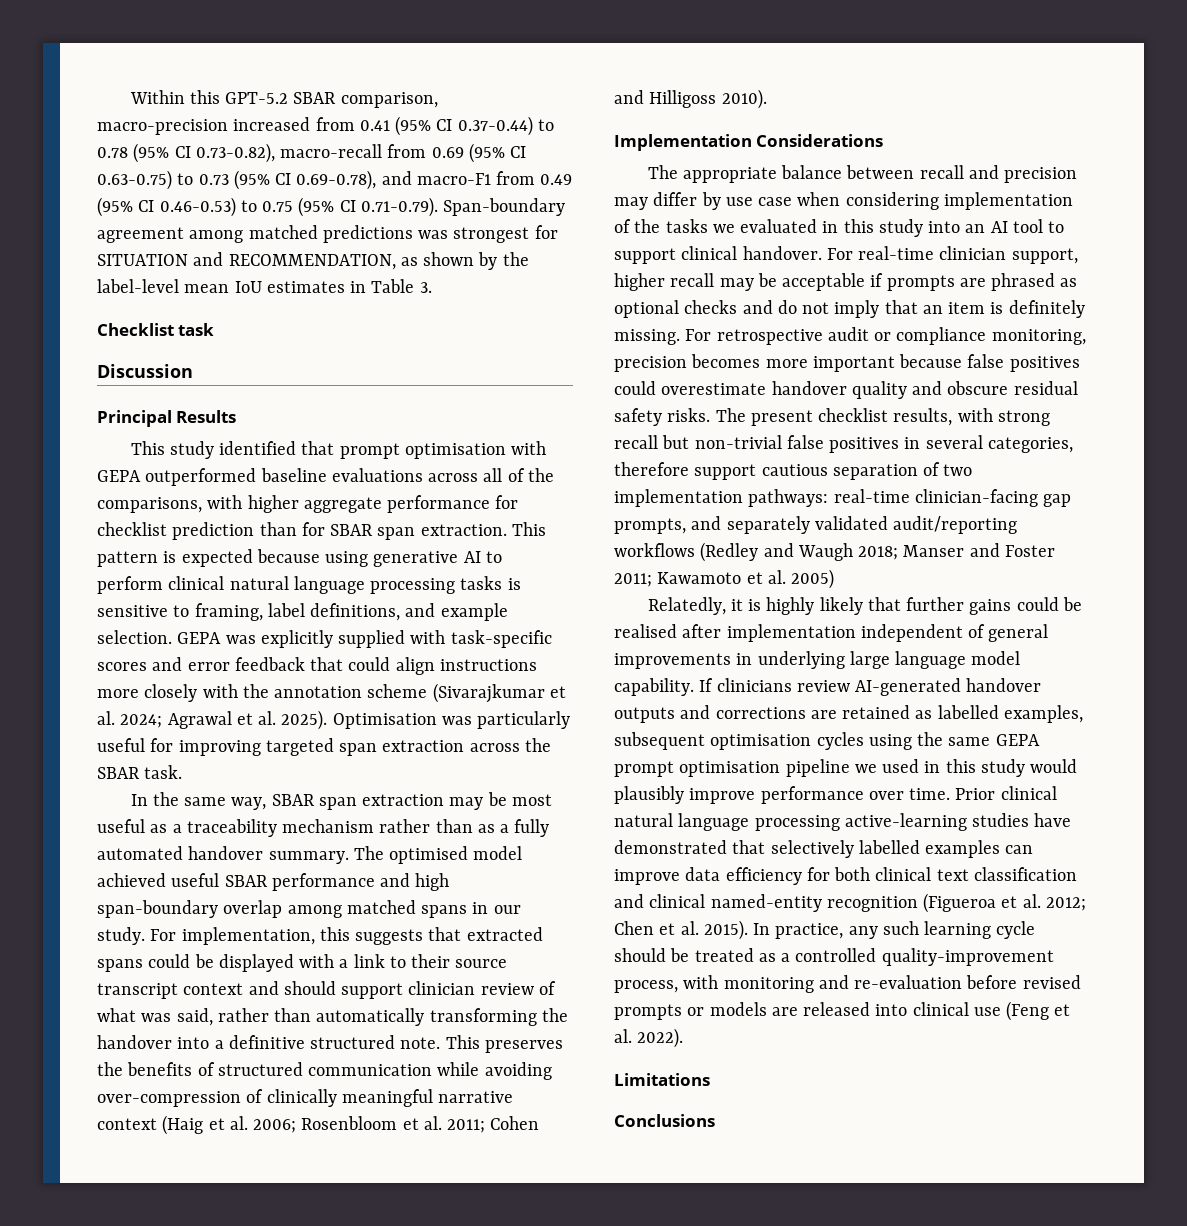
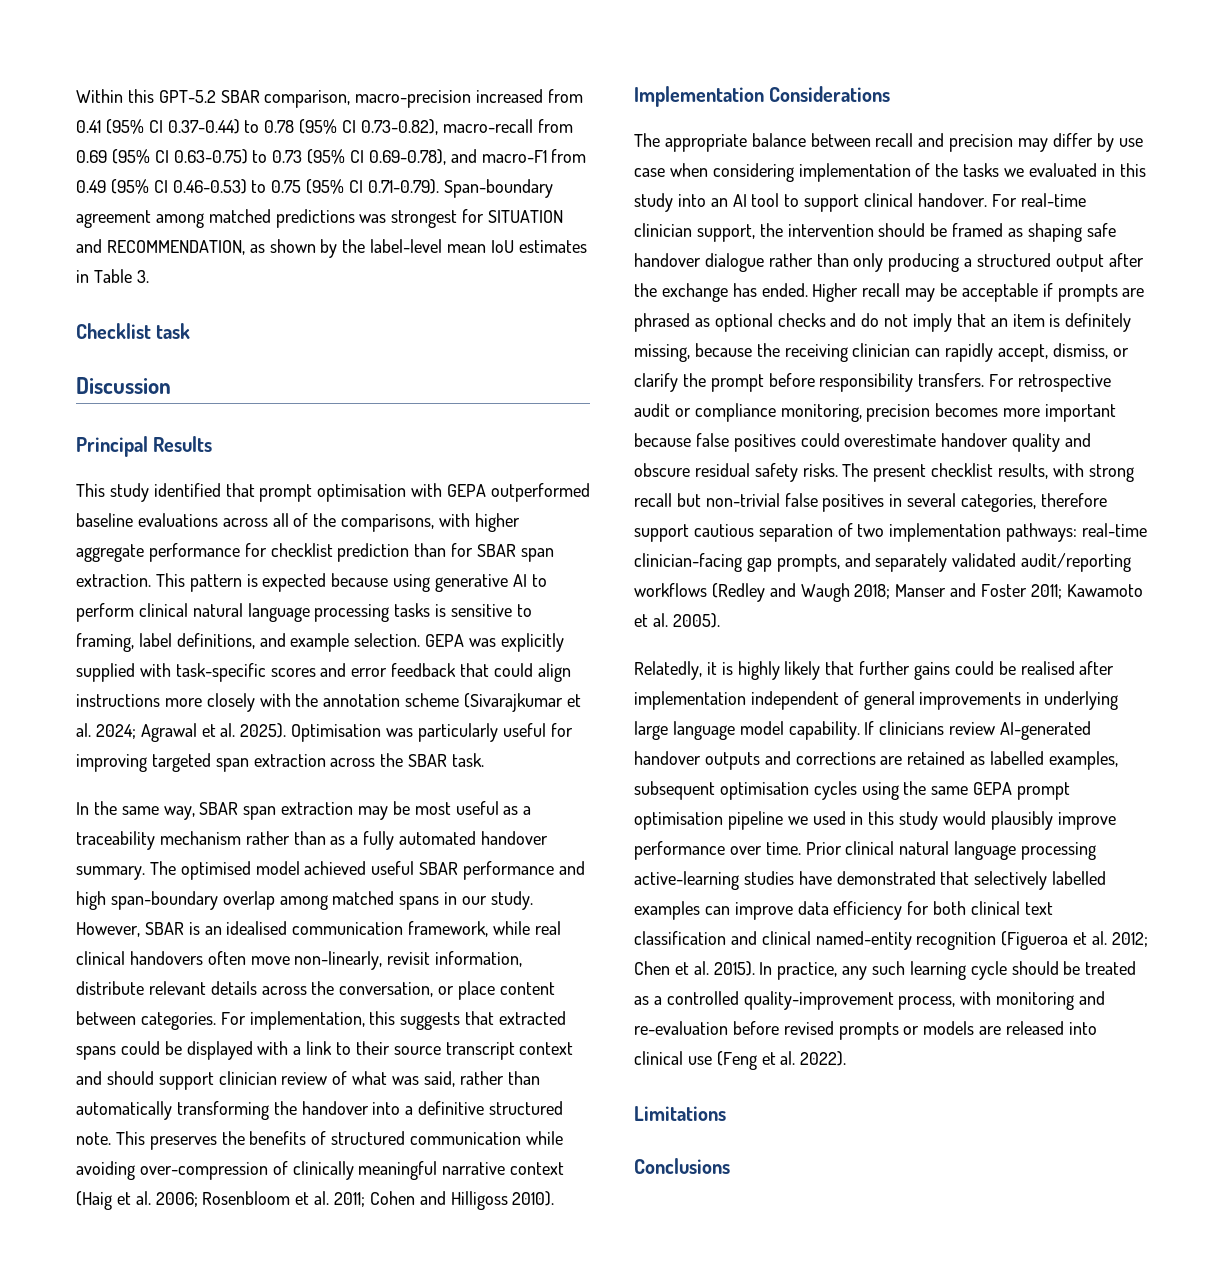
+ However, SBAR is an idealised communication framework, while real clinical handovers often move non-linearly, revisit information, distribute relevant details across the conversation, or place content between categories.
- For real-time clinician support, higher recall may be acceptable if prompts are phrased as optional checks and do not imply that an item is definitely missing.
+ For real-time clinician support, the intervention should be framed as shaping safe handover dialogue rather than only producing a structured output after the exchange has ended. Higher recall may be acceptable if prompts are phrased as optional checks and do not imply that an item is definitely missing, because the receiving clinician can rapidly accept, dismiss, or clarify the prompt before responsibility transfers.
- The present checklist results, with strong recall but non-trivial false positives in several categories, therefore support cautious separation of two implementation pathways: real-time clinician-facing gap prompts, and separately validated audit/reporting workflows (Redley and Waugh 2018; Manser and Foster 2011; Kawamoto et al. 2005)
+ The present checklist results, with strong recall but non-trivial false positives in several categories, therefore support cautious separation of two implementation pathways: real-time clinician-facing gap prompts, and separately validated audit/reporting workflows (Redley and Waugh 2018; Manser and Foster 2011; Kawamoto et al. 2005).

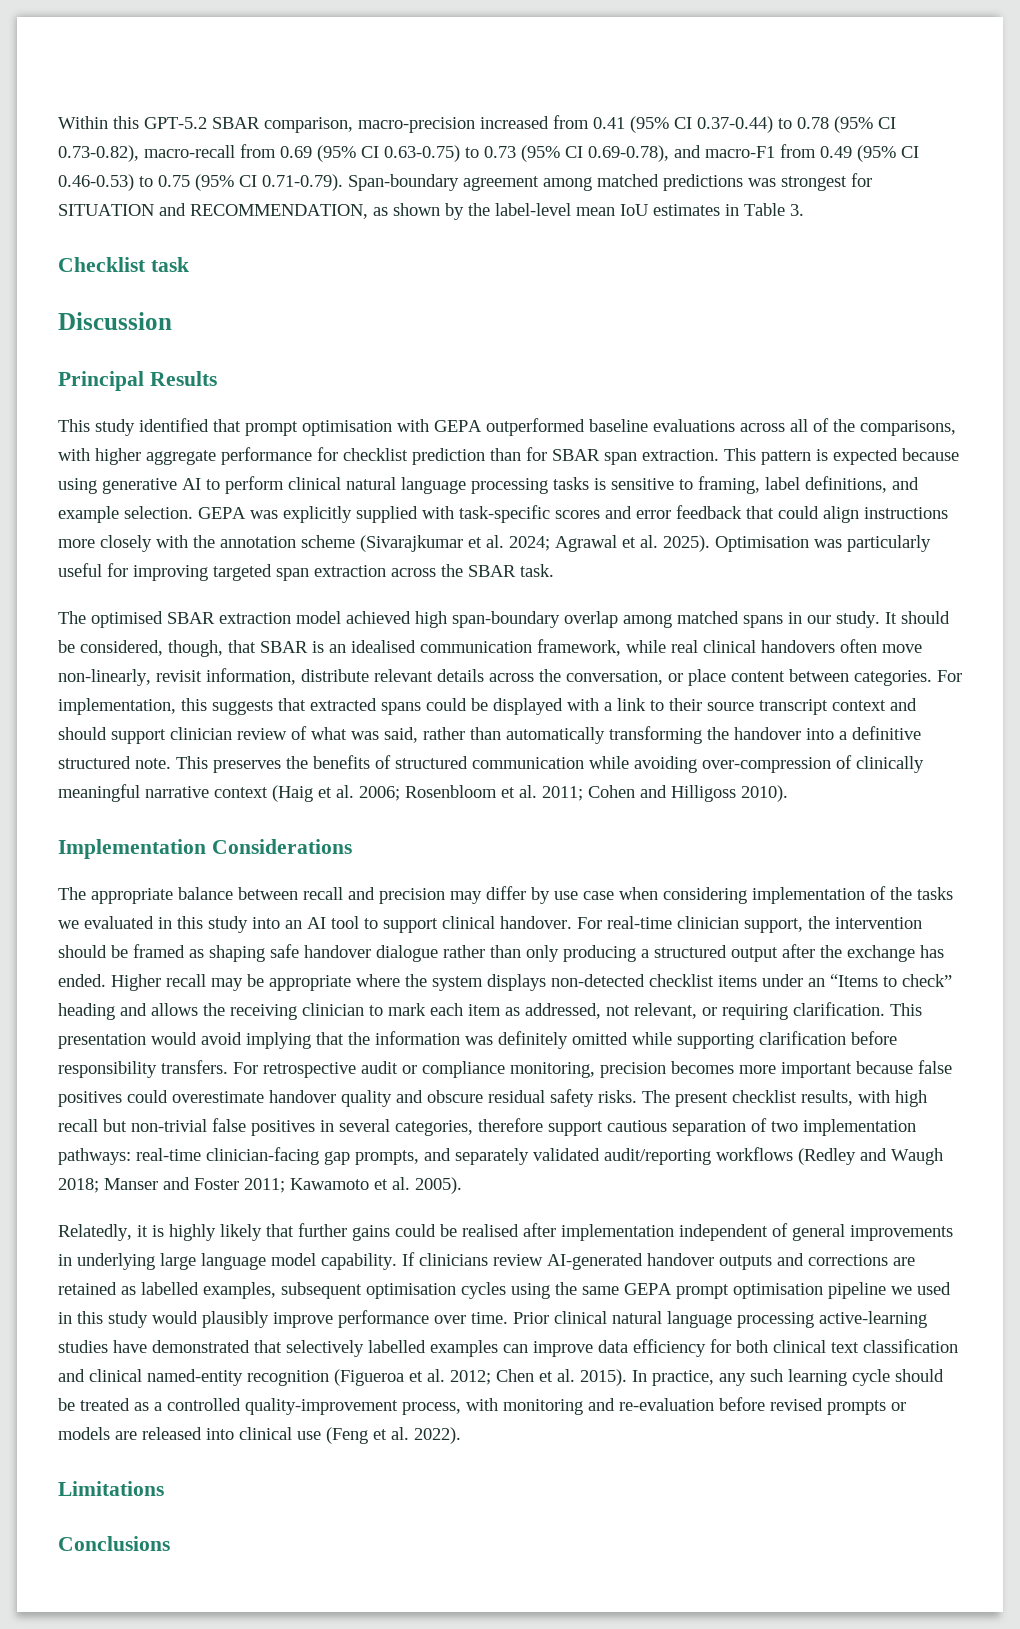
- In the same way, SBAR span extraction may be most useful as a traceability mechanism rather than as a fully automated handover summary. The optimised model achieved useful SBAR performance and high span-boundary overlap among matched spans in our study.
+ The optimised SBAR extraction model achieved high span-boundary overlap among matched spans in our study.
- However, SBAR is an idealised communication framework, while real clinical handovers often move non-linearly, revisit information, distribute relevant details across the conversation, or place content between categories.
+ It should be considered, though, that SBAR is an idealised communication framework, while real clinical handovers often move non-linearly, revisit information, distribute relevant details across the conversation, or place content between categories.
- Higher recall may be acceptable if prompts are phrased as optional checks and do not imply that an item is definitely missing, because the receiving clinician can rapidly accept, dismiss, or clarify the prompt before responsibility transfers.
+ Higher recall may be appropriate where the system displays non-detected checklist items under an “Items to check” heading and allows the receiving clinician to mark each item as addressed, not relevant, or requiring clarification. This presentation would avoid implying that the information was definitely omitted while supporting clarification before responsibility transfers.
- The present checklist results, with strong recall but non-trivial false positives in several categories, therefore support cautious separation of two implementation pathways: real-time clinician-facing gap prompts, and separately validated audit/reporting workflows (Redley and Waugh 2018; Manser and Foster 2011; Kawamoto et al. 2005).
+ The present checklist results, with high recall but non-trivial false positives in several categories, therefore support cautious separation of two implementation pathways: real-time clinician-facing gap prompts, and separately validated audit/reporting workflows (Redley and Waugh 2018; Manser and Foster 2011; Kawamoto et al. 2005).

